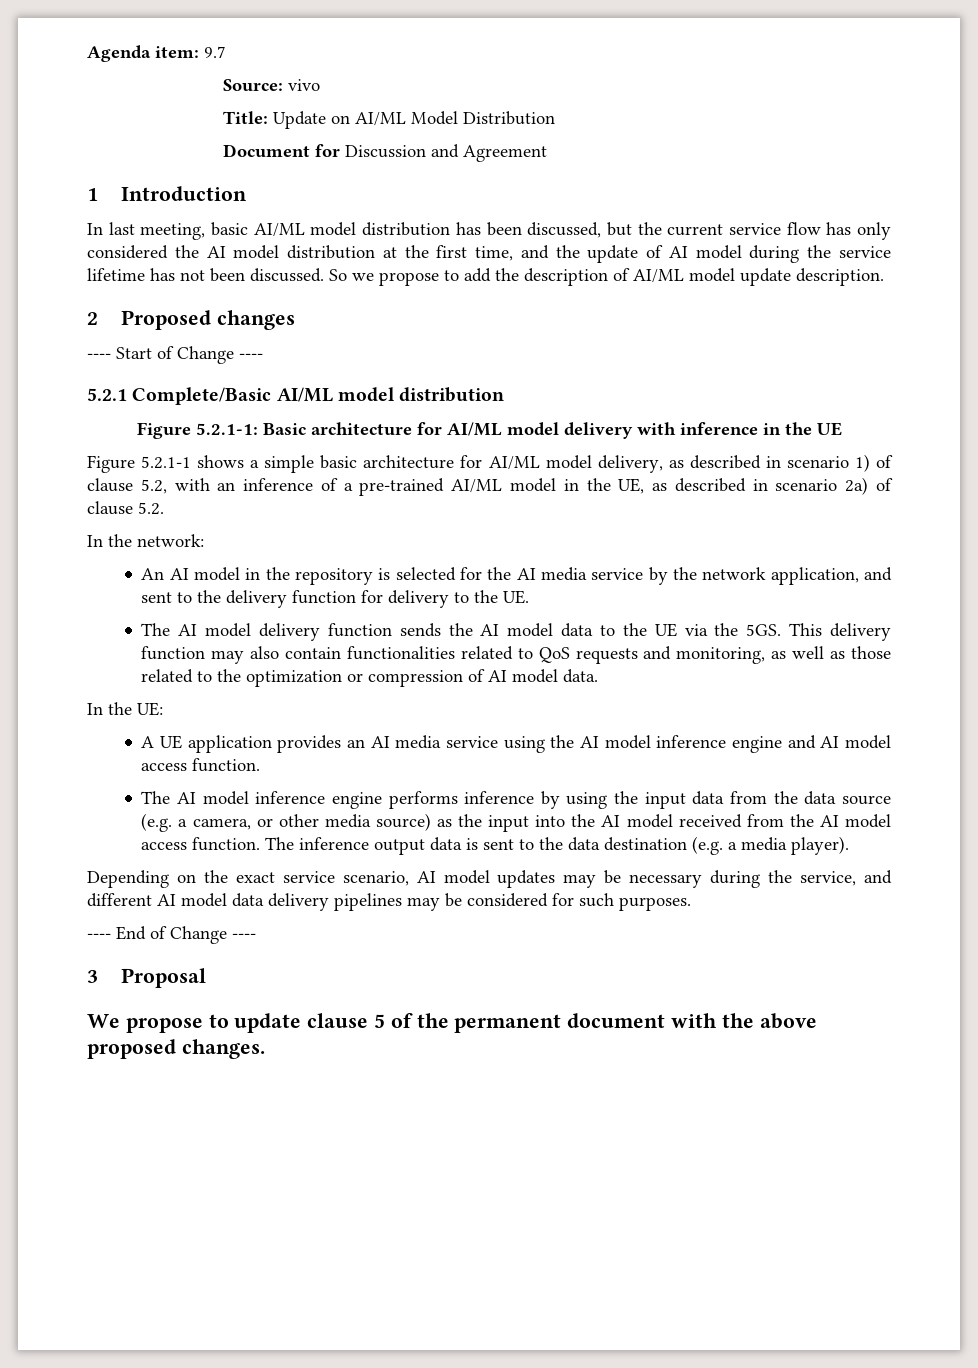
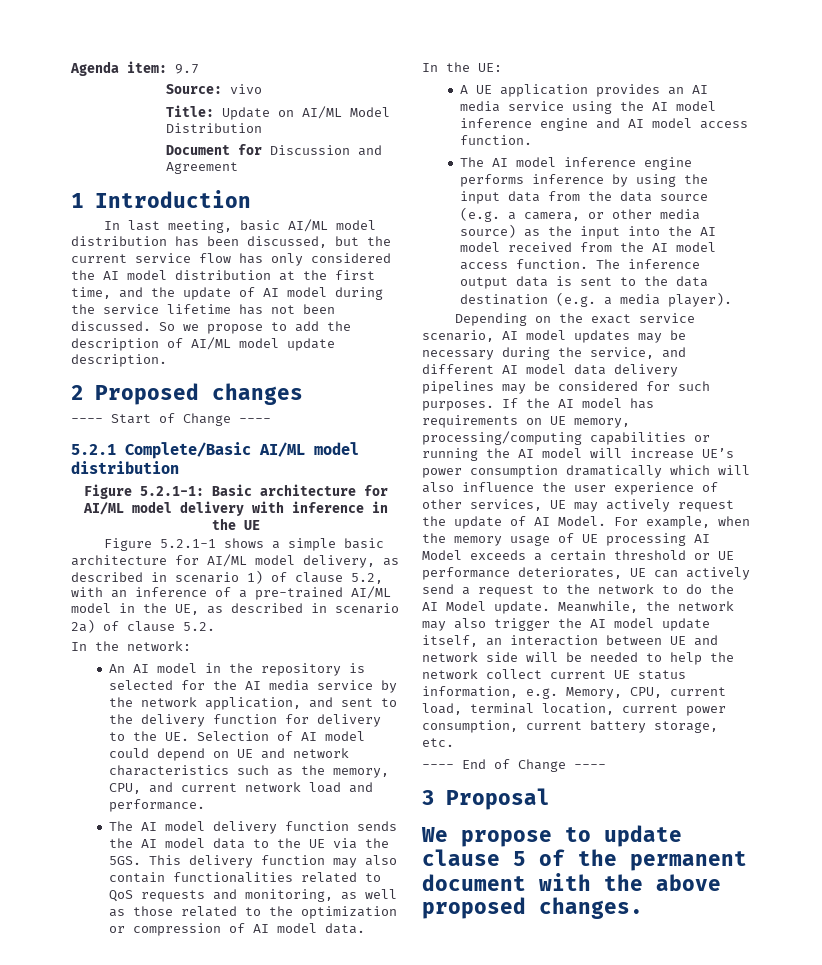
- An AI model in the repository is selected for the AI media service by the network application, and sent to the delivery function for delivery to the UE.
+ An AI model in the repository is selected for the AI media service by the network application, and sent to the delivery function for delivery to the UE. Selection of AI model could depend on UE and network characteristics such as the memory, CPU, and current network load and performance.
+ If the AI model has requirements on UE memory, processing/computing capabilities or running the AI model will increase UE’s power consumption dramatically which will also influence the user experience of other services, UE may actively request the update of AI Model. For example, when the memory usage of UE processing AI Model exceeds a certain threshold or UE performance deteriorates, UE can actively send a request to the network to do the AI Model update. Meanwhile, the network may also trigger the AI model update itself, an interaction between UE and network side will be needed to help the network collect current UE status information, e.g. Memory, CPU, current load, terminal location, current power consumption, current battery storage, etc.

